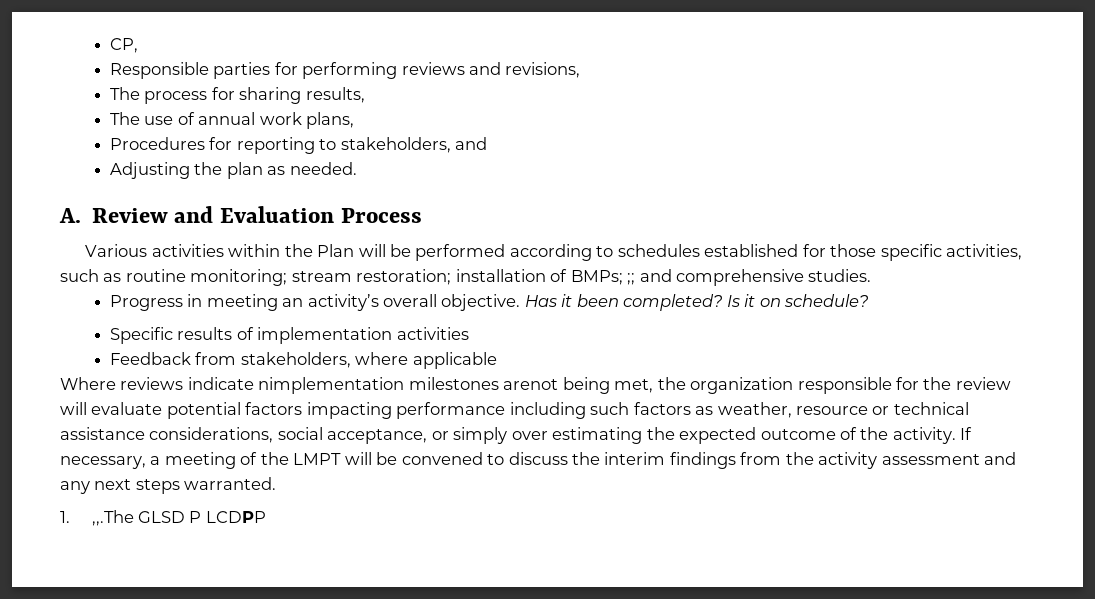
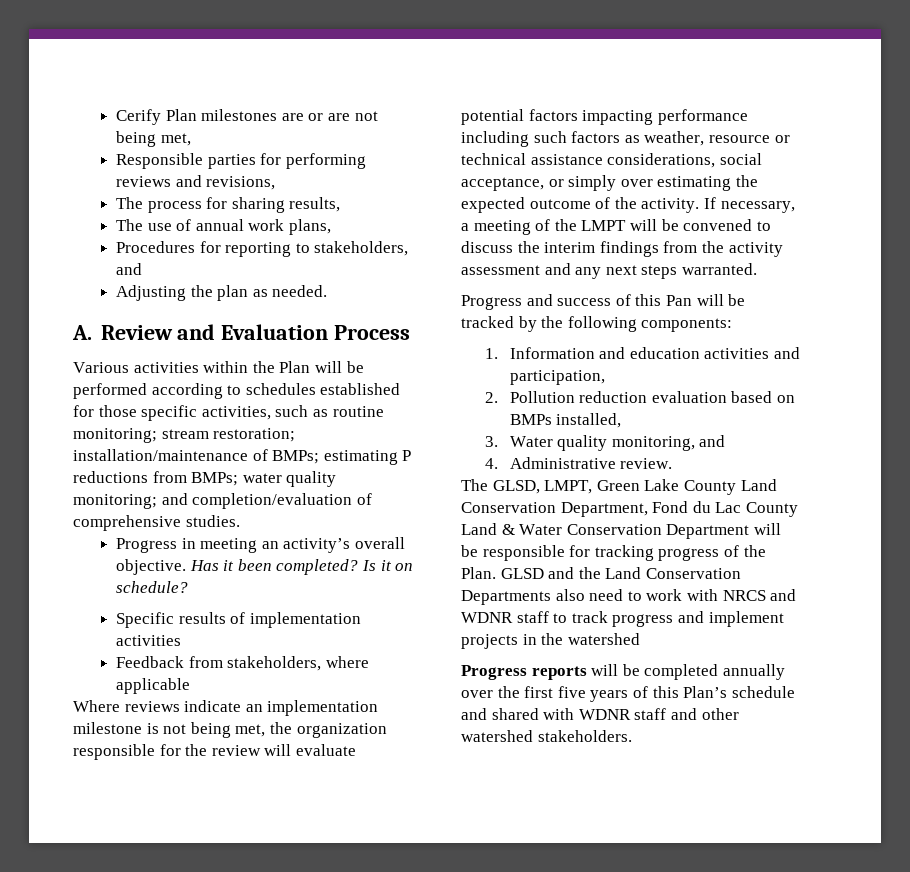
- CP,
+ Cerify Plan milestones are or are not being met,
- Various activities within the Plan will be performed according to schedules established for those specific activities, such as routine monitoring; stream restoration; installation of BMPs; ;; and comprehensive studies.
+ Various activities within the Plan will be performed according to schedules established for those specific activities, such as routine monitoring; stream restoration; installation/maintenance of BMPs; estimating P reductions from BMPs; water quality monitoring; and completion/evaluation of comprehensive studies.
- Where reviews indicate nimplementation milestones arenot being met, the organization responsible for the review will evaluate potential factors impacting performance including such factors as weather, resource or technical assistance considerations, social acceptance, or simply over estimating the expected outcome of the activity.
+ Where reviews indicate an implementation milestone is not being met, the organization responsible for the review will evaluate potential factors impacting performance including such factors as weather, resource or technical assistance considerations, social acceptance, or simply over estimating the expected outcome of the activity.
- 1. ,,.The GLSD P LCDPP
+ Progress and success of this Pan will be tracked by the following components:
+ 1. Information and education activities and participation,
+ 2. Pollution reduction evaluation based on BMPs installed,
+ 3. Water quality monitoring, and
+ 4. Administrative review.
+ The GLSD, LMPT, Green Lake County Land Conservation Department, Fond du Lac County Land & Water Conservation Department will be responsible for tracking progress of the Plan. GLSD and the Land Conservation Departments also need to work with NRCS and WDNR staff to track progress and implement projects in the watershed
+ Progress reports will be completed annually over the first five years of this Plan’s schedule and shared with WDNR staff and other watershed stakeholders.

